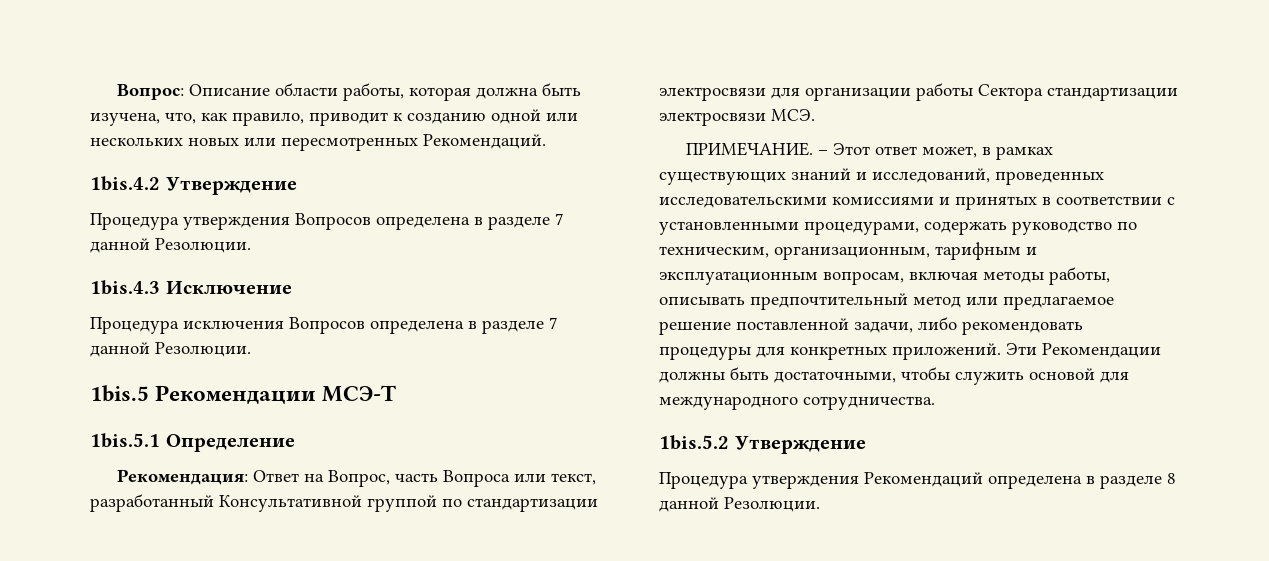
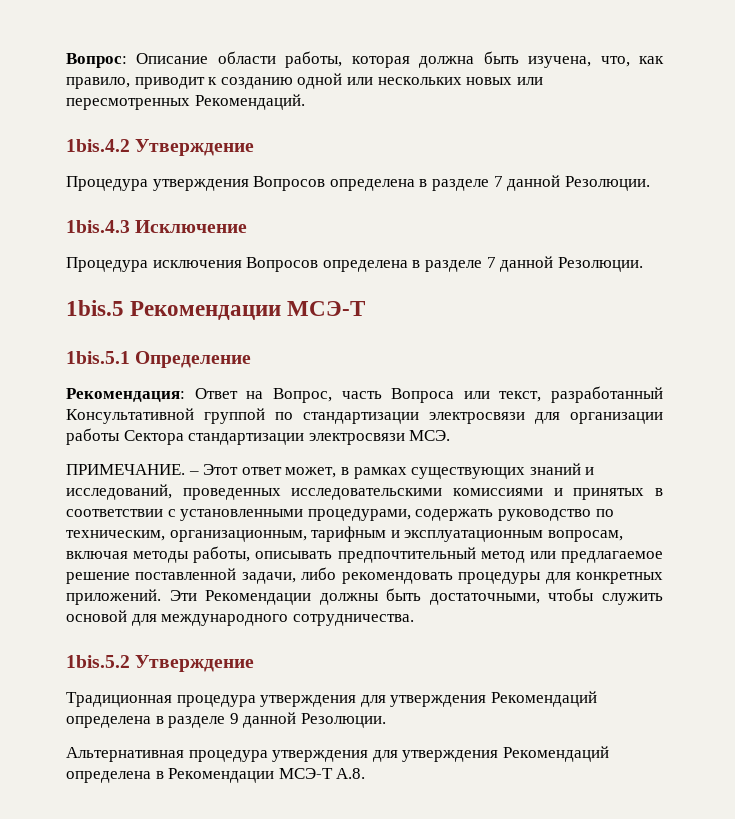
- Процедура утверждения Рекомендаций определена в разделе 8 данной Резолюции.
+ Традиционная процедура утверждения для утверждения Рекомендаций определена в разделе 9 данной Резолюции.
+ Альтернативная процедура утверждения для утверждения Рекомендаций определена в Рекомендации МСЭ-T A.8.

